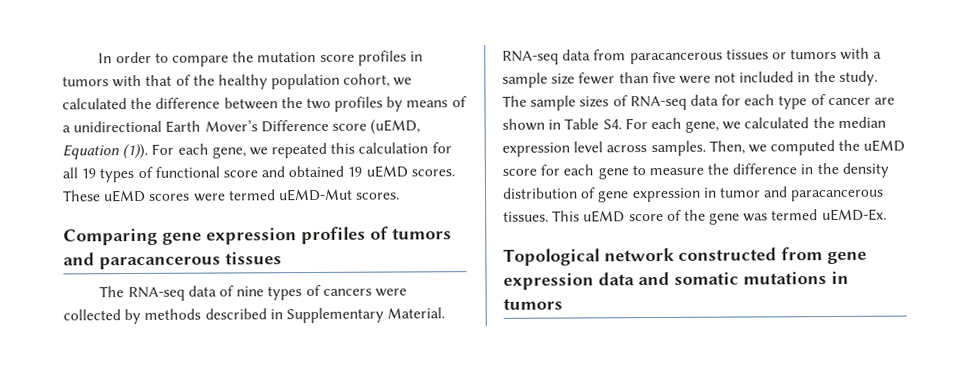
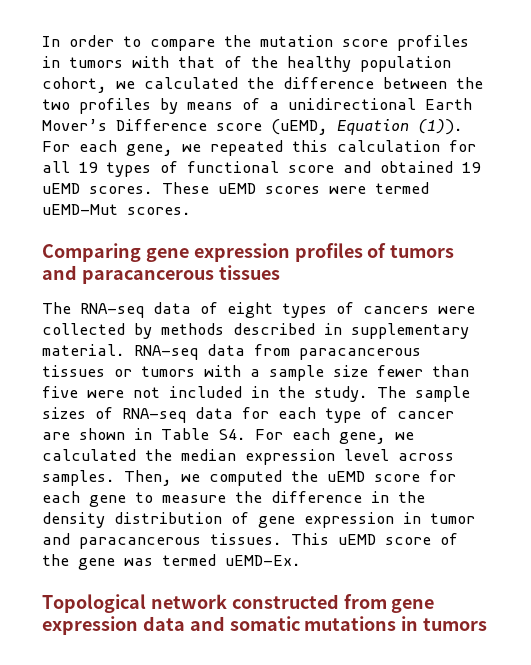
- The RNA-seq data of nine types of cancers were collected by methods described in Supplementary Material.
+ The RNA-seq data of eight types of cancers were collected by methods described in supplementary material.

